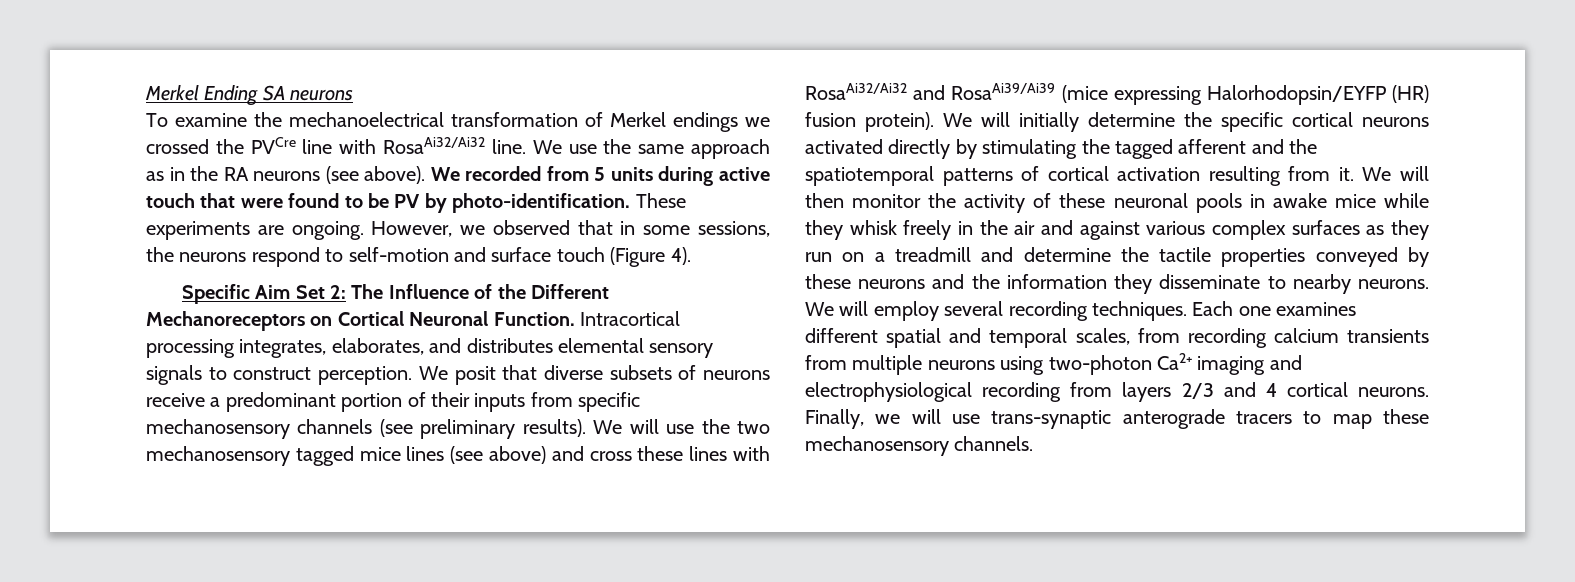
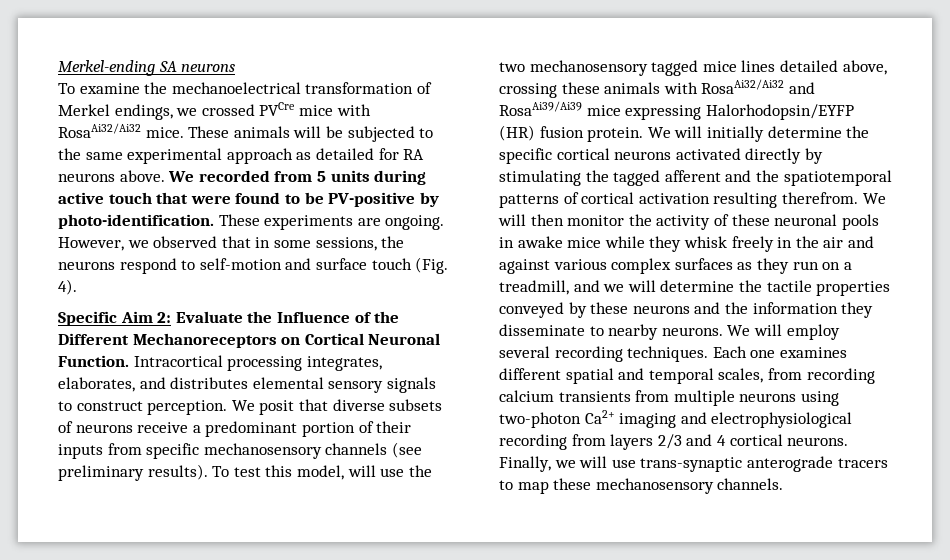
- Merkel Ending SA neurons
+ Merkel-ending SA neurons
- To examine the mechanoelectrical transformation of Merkel endings we crossed the PVCre line with RosaAi32/Ai32 line. We use the same approach as in the RA neurons (see above).
+ To examine the mechanoelectrical transformation of Merkel endings, we crossed PVCre mice with RosaAi32/Ai32 mice. These animals will be subjected to the same experimental approach as detailed for RA neurons above.
- We recorded from 5 units during active touch that were found to be PV by photo-identification.
+ We recorded from 5 units during active touch that were found to be PV-positive by photo-identification.
- However, we observed that in some sessions, the neurons respond to self-motion and surface touch (Figure 4).
+ However, we observed that in some sessions, the neurons respond to self-motion and surface touch (Fig. 4).
- Specific Aim Set 2: The Influence of the Different Mechanoreceptors on Cortical Neuronal Function.
+ Specific Aim 2: Evaluate the Influence of the Different Mechanoreceptors on Cortical Neuronal Function.
- We will use the two mechanosensory tagged mice lines (see above) and cross these lines with RosaAi32/Ai32 and RosaAi39/Ai39 (mice expressing Halorhodopsin/EYFP (HR) fusion protein).
+ To test this model, will use the two mechanosensory tagged mice lines detailed above, crossing these animals with RosaAi32/Ai32 and RosaAi39/Ai39 mice expressing Halorhodopsin/EYFP (HR) fusion protein.
- We will initially determine the specific cortical neurons activated directly by stimulating the tagged afferent and the spatiotemporal patterns of cortical activation resulting from it.
+ We will initially determine the specific cortical neurons activated directly by stimulating the tagged afferent and the spatiotemporal patterns of cortical activation resulting therefrom.
- We will then monitor the activity of these neuronal pools in awake mice while they whisk freely in the air and against various complex surfaces as they run on a treadmill and determine the tactile properties conveyed by these neurons and the information they disseminate to nearby neurons.
+ We will then monitor the activity of these neuronal pools in awake mice while they whisk freely in the air and against various complex surfaces as they run on a treadmill, and we will determine the tactile properties conveyed by these neurons and the information they disseminate to nearby neurons.

